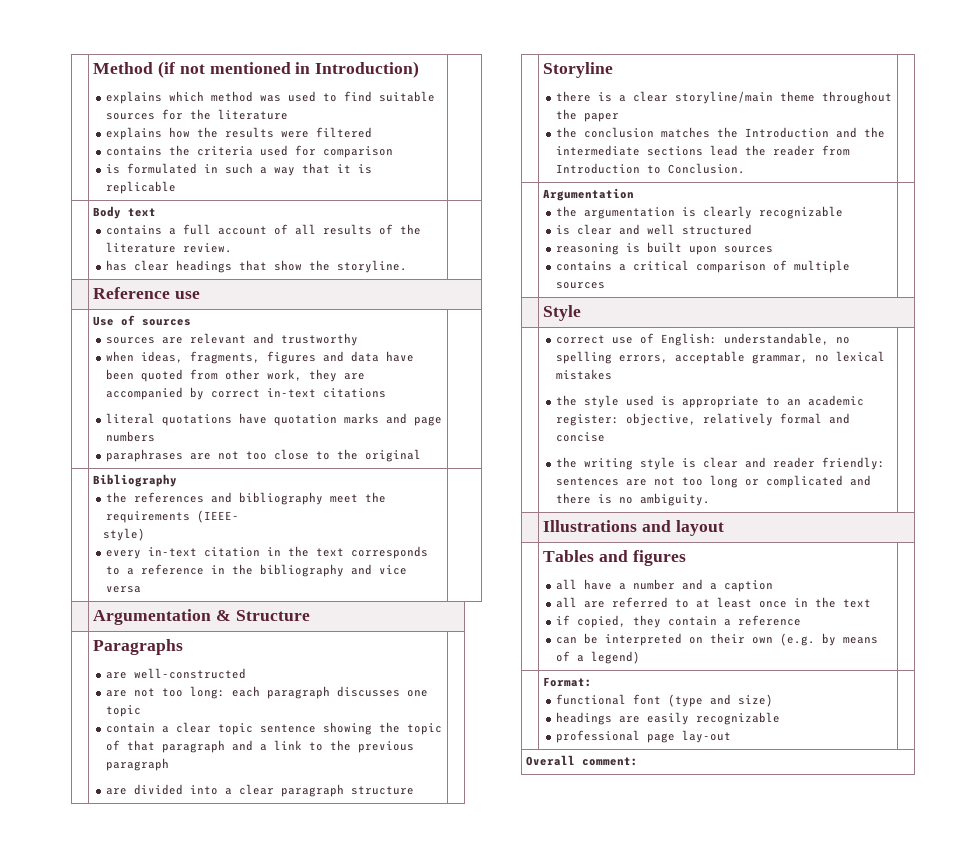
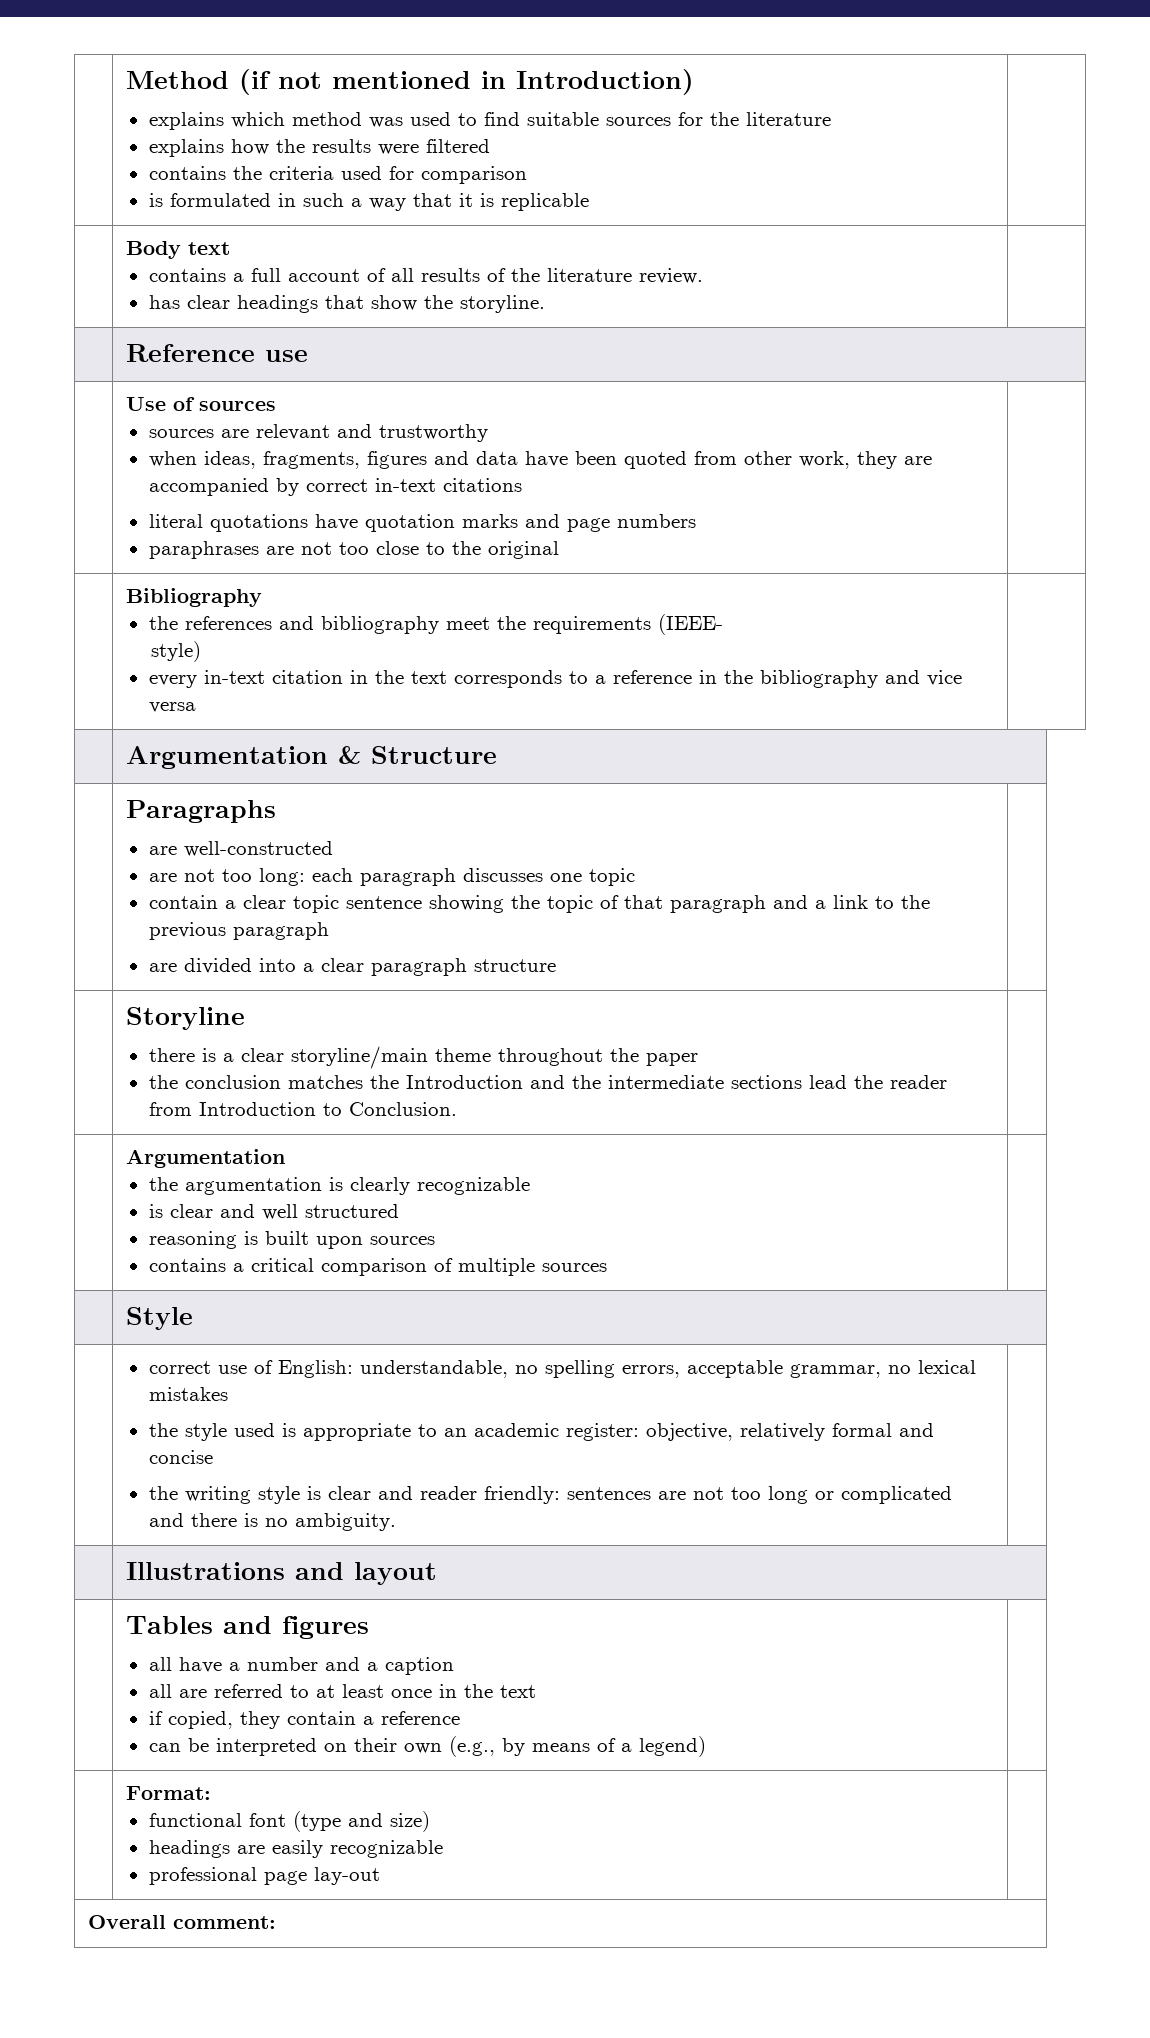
  | Tables and figures
  all have a number and a caption
  all are referred to at least once in the text
  if copied, they contain a reference
- can be interpreted on their own (e.g. by means of a legend) |
+ can be interpreted on their own (e.g., by means of a legend) |

